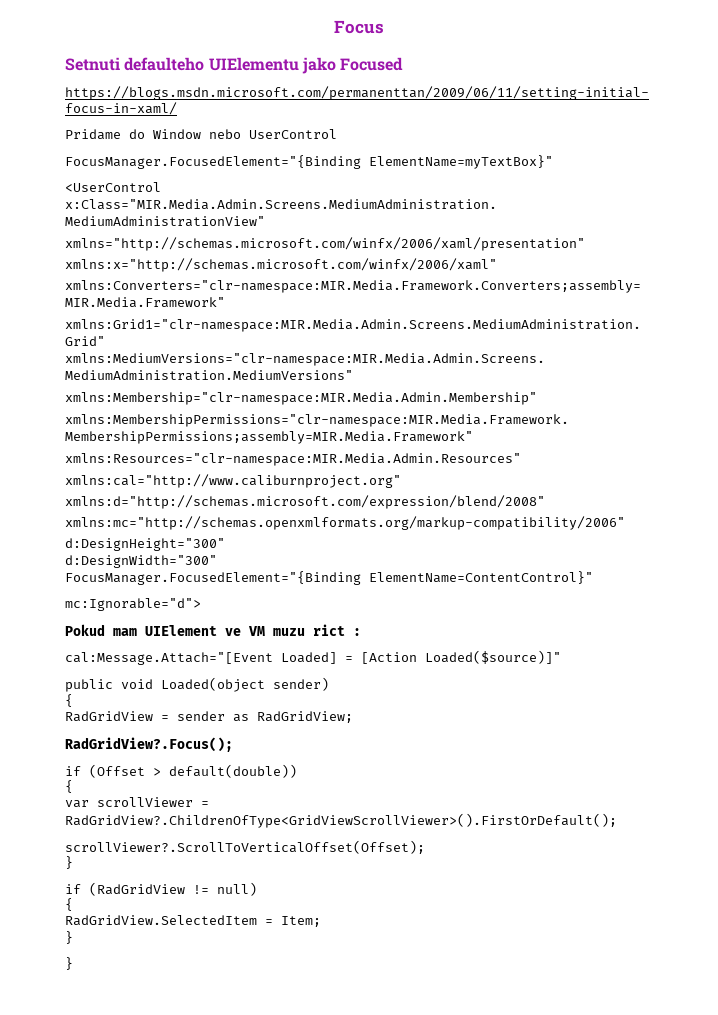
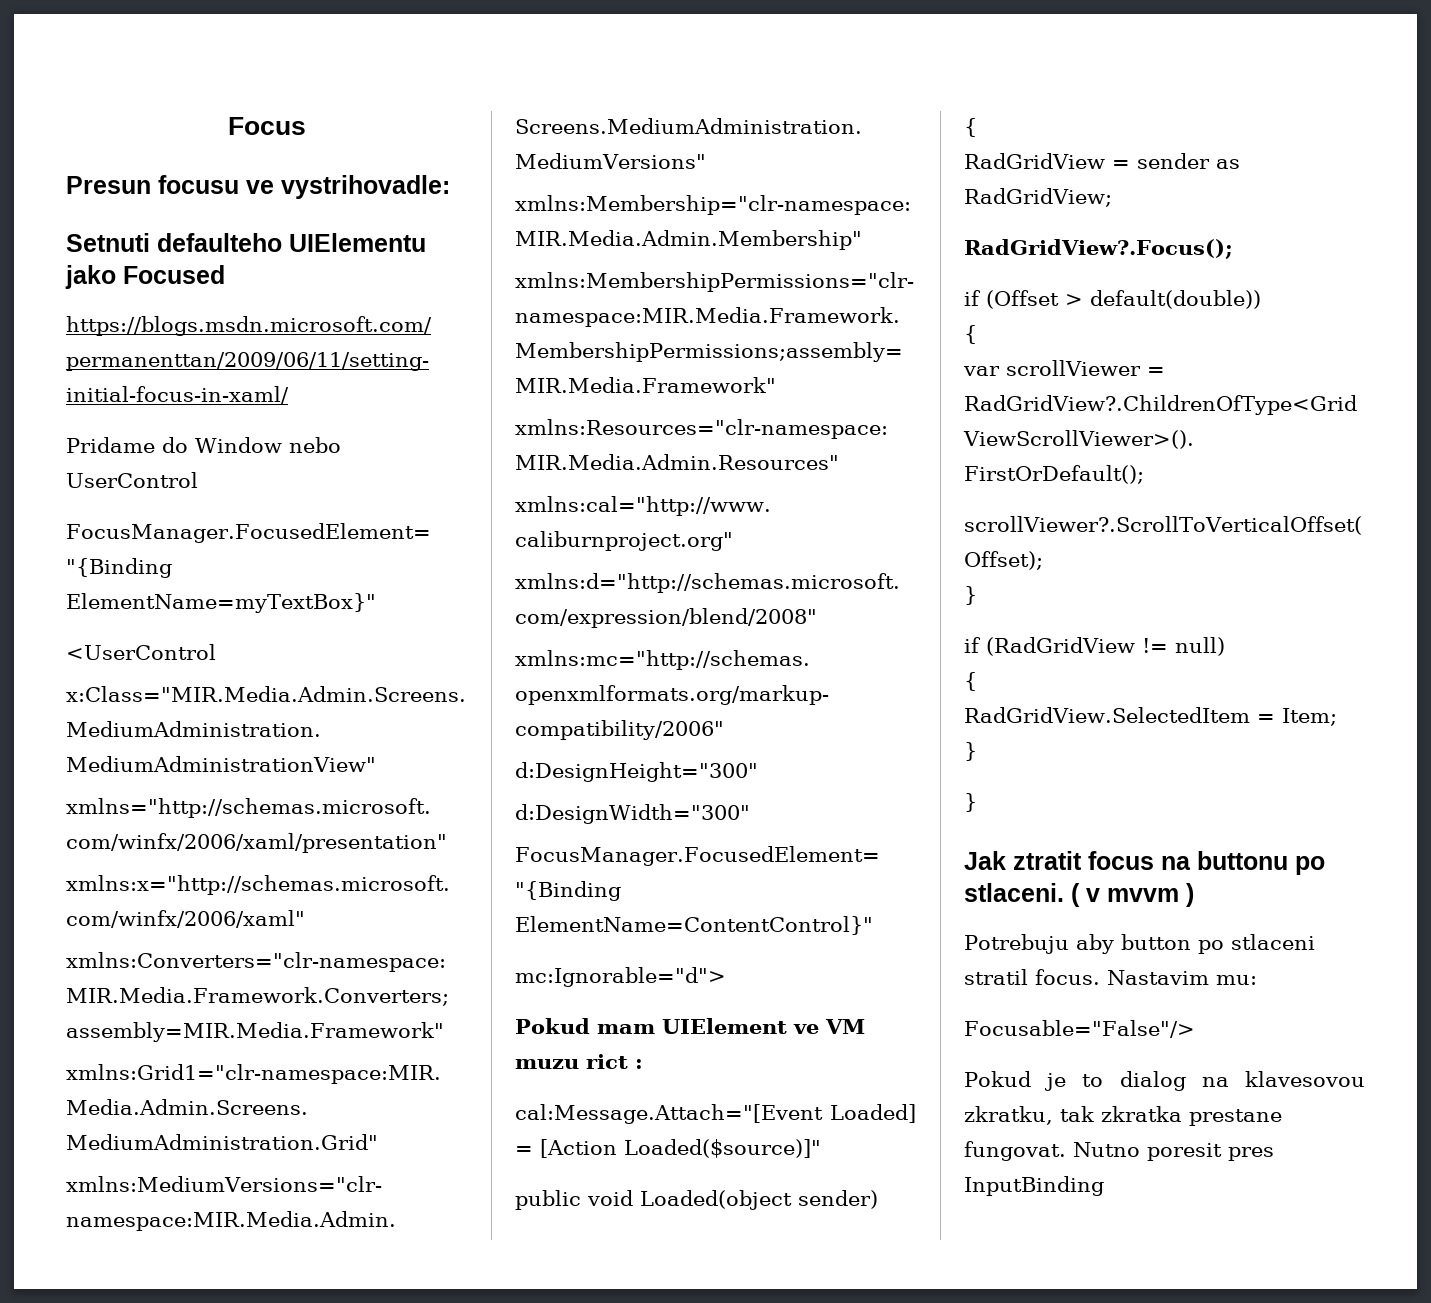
+ Presun focusu ve vystrihovadle:
+ Jak ztratit focus na buttonu po stlaceni. ( v mvvm )
+ Potrebuju aby button po stlaceni stratil focus. Nastavim mu:
+ Focusable="False"/>
+ Pokud je to dialog na klavesovou zkratku, tak zkratka prestane fungovat. Nutno poresit pres InputBinding

